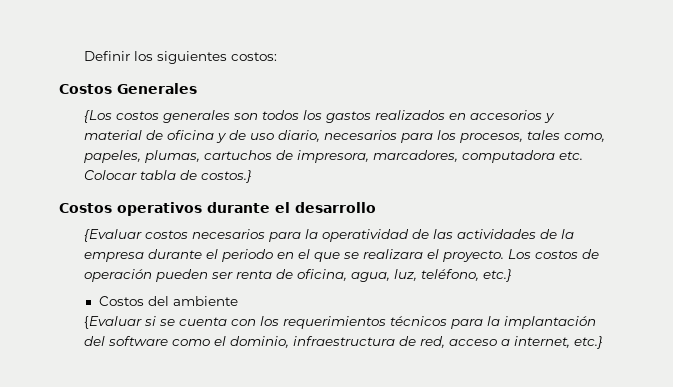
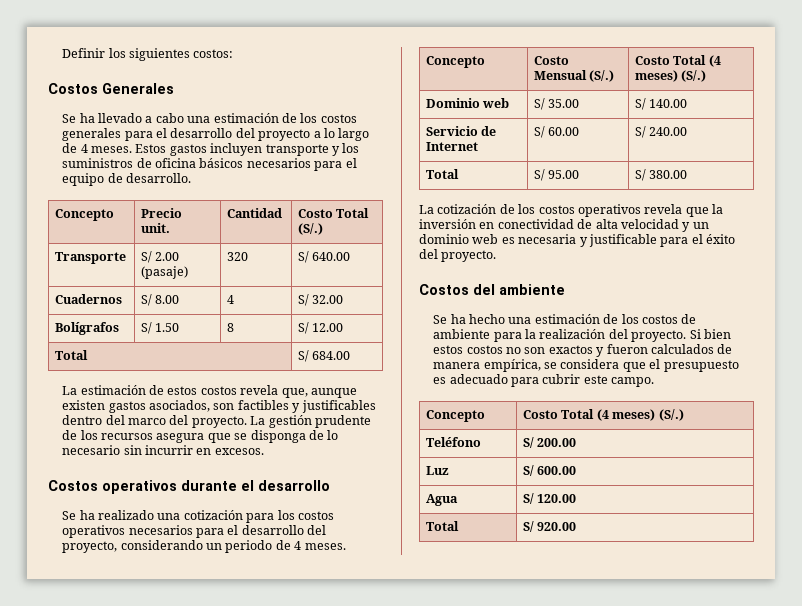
- {Los costos generales son todos los gastos realizados en accesorios y material de oficina y de uso diario, necesarios para los procesos, tales como, papeles, plumas, cartuchos de impresora, marcadores, computadora etc. Colocar tabla de costos.}
+ Se ha llevado a cabo una estimación de los costos generales para el desarrollo del proyecto a lo largo de 4 meses. Estos gastos incluyen transporte y los suministros de oficina básicos necesarios para el equipo de desarrollo.
+ Concepto | Precio unit. | Cantidad | Costo Total (S/.)
+ Transporte | S/ 2.00 (pasaje) | 320 | S/ 640.00
+ Cuadernos | S/ 8.00 | 4 | S/ 32.00
+ Bolígrafos | S/ 1.50 | 8 | S/ 12.00
+ Total | S/ 684.00
+ La estimación de estos costos revela que, aunque existen gastos asociados, son factibles y justificables dentro del marco del proyecto. La gestión prudente de los recursos asegura que se disponga de lo necesario sin incurrir en excesos.
- {Evaluar costos necesarios para la operatividad de las actividades de la empresa durante el periodo en el que se realizara el proyecto. Los costos de operación pueden ser renta de oficina, agua, luz, teléfono, etc.}
+ Se ha realizado una cotización para los costos operativos necesarios para el desarrollo del proyecto, considerando un periodo de 4 meses.
+ Concepto | Costo Mensual (S/.) | Costo Total (4 meses) (S/.)
+ Dominio web | S/ 35.00 | S/ 140.00
+ Servicio de Internet | S/ 60.00 | S/ 240.00
+ Total | S/ 95.00 | S/ 380.00
+ La cotización de los costos operativos revela que la inversión en conectividad de alta velocidad y un dominio web es necesaria y justificable para el éxito del proyecto.
  Costos del ambiente
- {Evaluar si se cuenta con los requerimientos técnicos para la implantación del software como el dominio, infraestructura de red, acceso a internet, etc.}
+ Se ha hecho una estimación de los costos de ambiente para la realización del proyecto. Si bien estos costos no son exactos y fueron calculados de manera empírica, se considera que el presupuesto es adecuado para cubrir este campo.
+ Concepto | Costo Total (4 meses) (S/.)
+ Teléfono | S/ 200.00
+ Luz | S/ 600.00
+ Agua | S/ 120.00
+ Total | S/ 920.00

